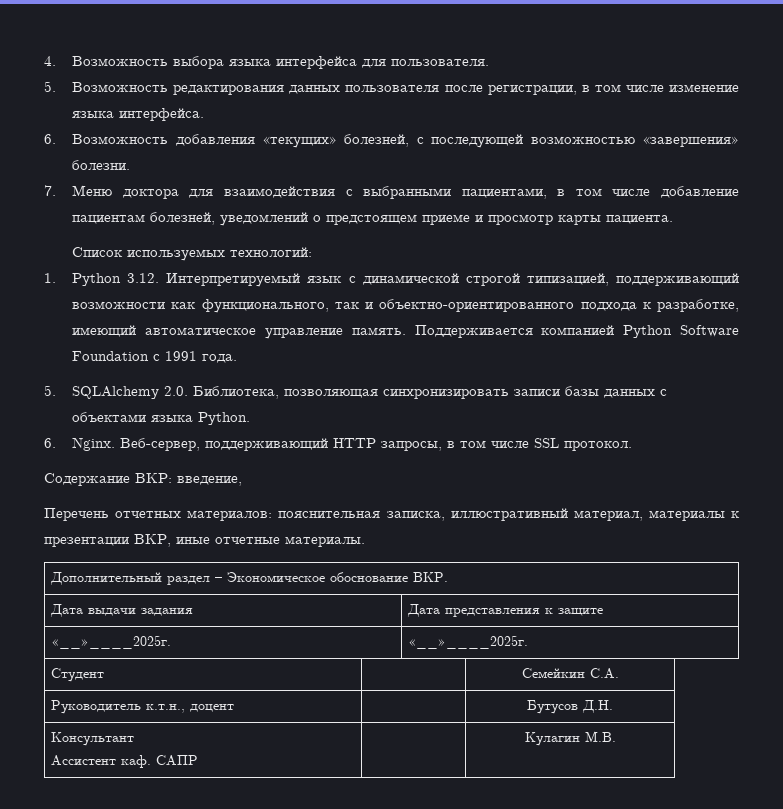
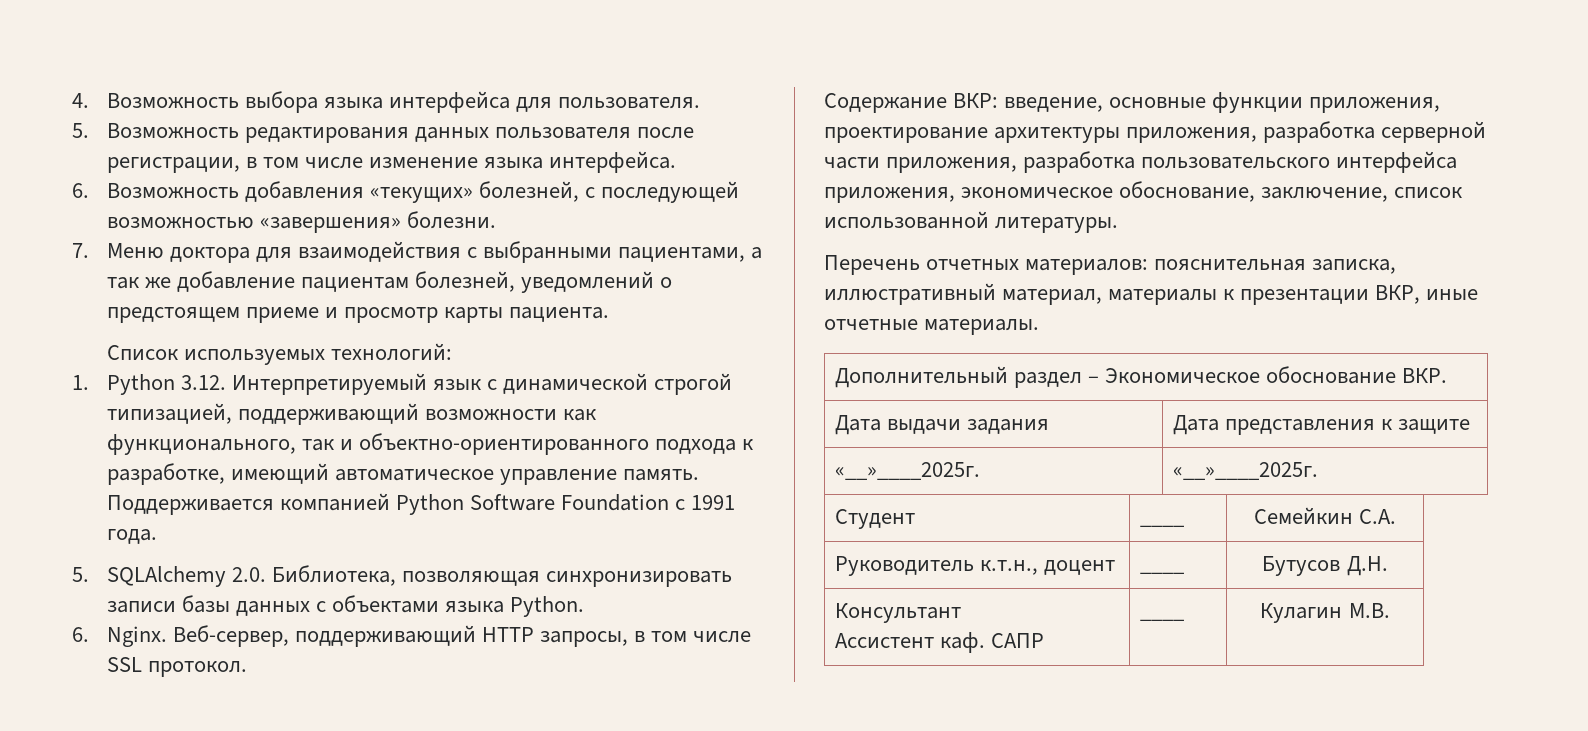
- 7. Меню доктора для взаимодействия с выбранными пациентами, в том числе добавление пациентам болезней, уведомлений о предстоящем приеме и просмотр карты пациента.
+ 7. Меню доктора для взаимодействия с выбранными пациентами, а так же добавление пациентам болезней, уведомлений о предстоящем приеме и просмотр карты пациента.
- Содержание ВКР: введение,
+ Содержание ВКР: введение, основные функции приложения, проектирование архитектуры приложения, разработка серверной части приложения, разработка пользовательского интерфейса приложения, экономическое обоснование, заключение, список использованной литературы.
- Студент | | Семейкин С.А.
+ Студент | ____ | Семейкин С.А.
- Руководитель к.т.н., доцент | | Бутусов Д.Н.
+ Руководитель к.т.н., доцент | ____ | Бутусов Д.Н.
  Консультант
- Ассистент каф. САПР | | Кулагин М.В.
+ Ассистент каф. САПР | ____ | Кулагин М.В.

